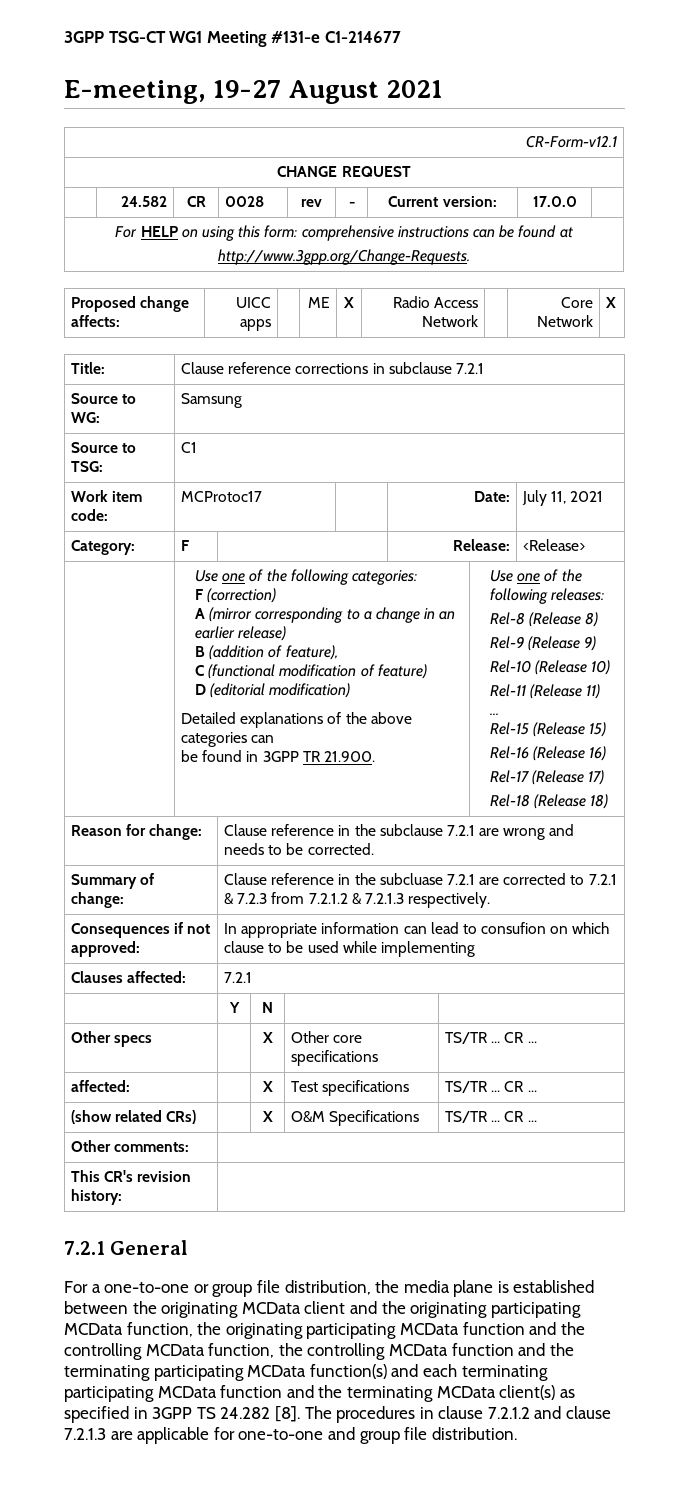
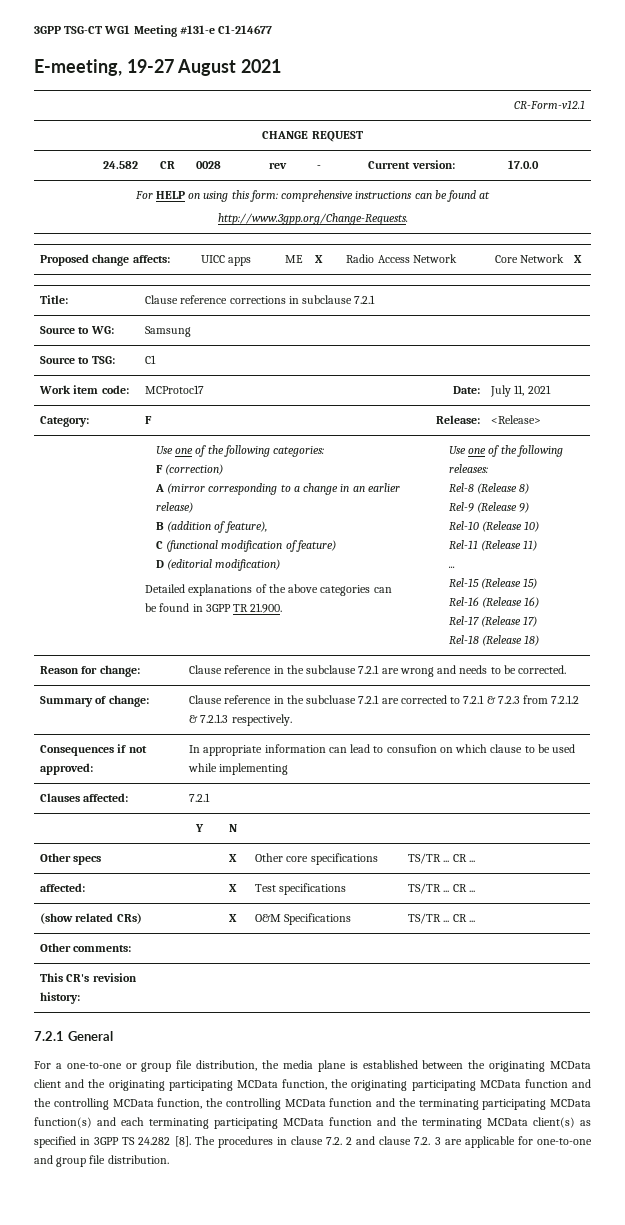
- The procedures in clause 7.2.1.2 and clause 7.2.1.3 are applicable for one-to-one and group file distribution.
+ The procedures in clause 7.2. 2 and clause 7.2. 3 are applicable for one-to-one and group file distribution.

